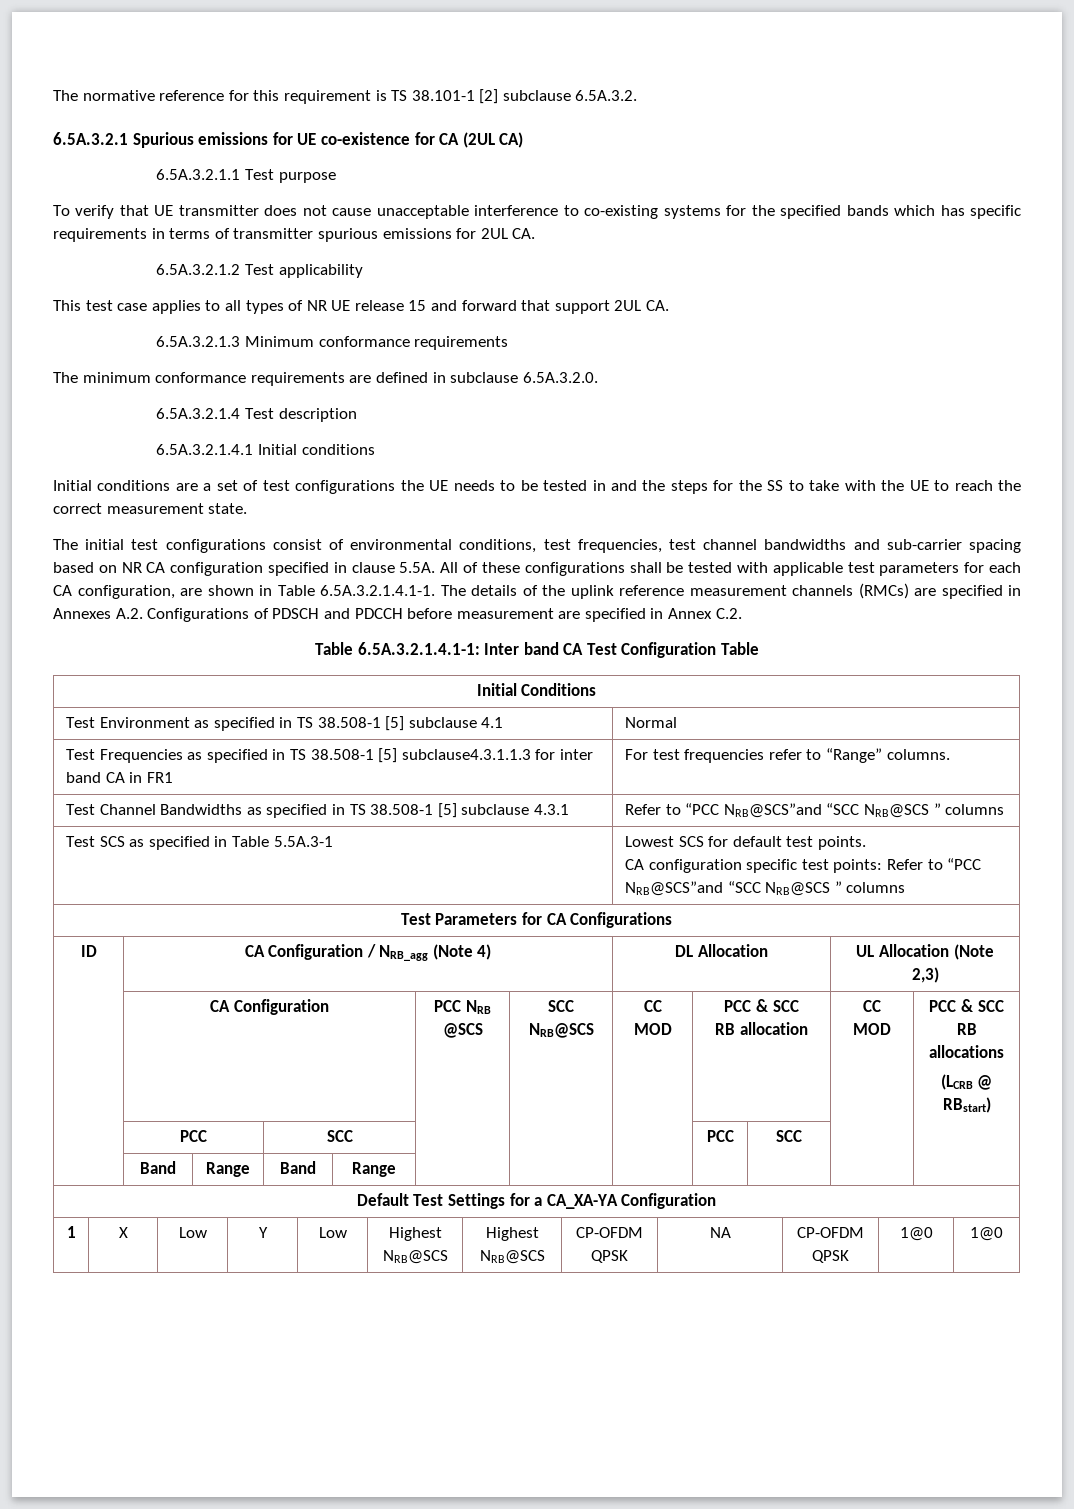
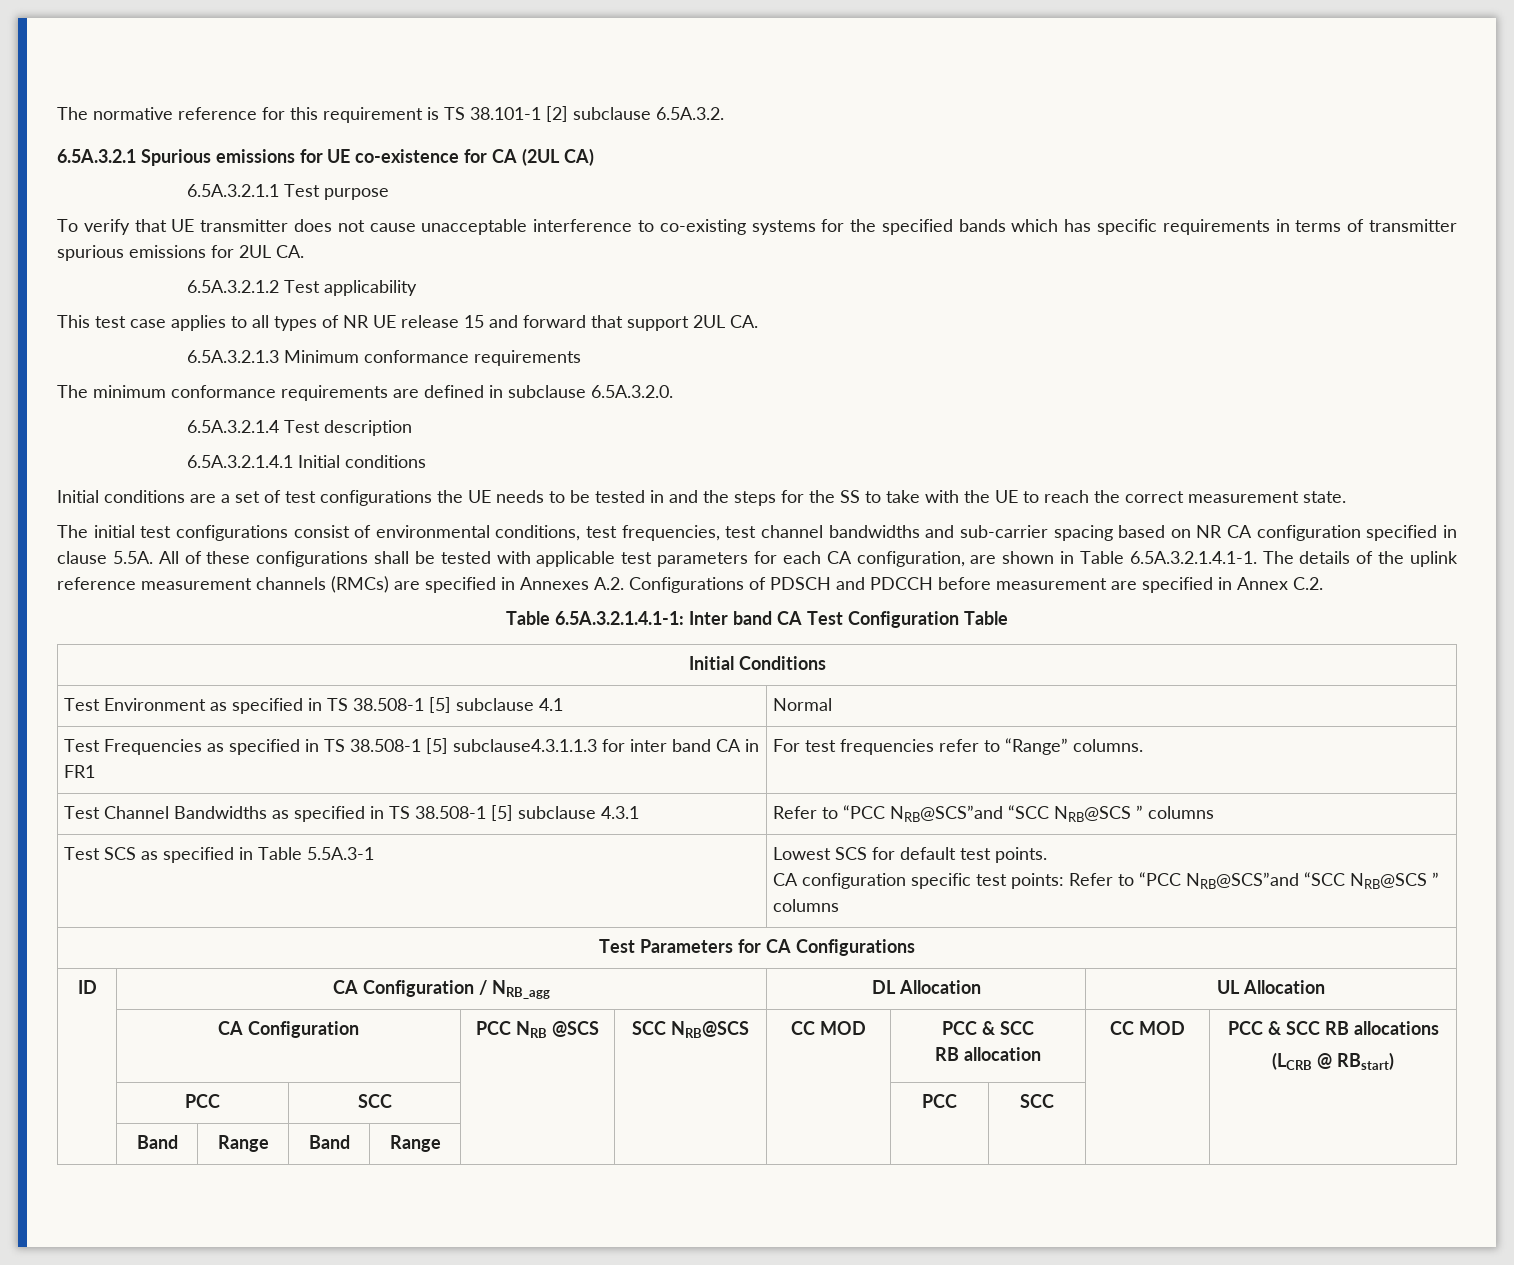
- ID | CA Configuration / NRB_agg (Note 4) | DL Allocation | UL Allocation (Note 2,3)
+ ID | CA Configuration / NRB_agg | DL Allocation | UL Allocation
- Default Test Settings for a CA_XA-YA Configuration
- 1 | X | Low | Y | Low | Highest NRB@SCS | Highest NRB@SCS | CP-OFDM QPSK | NA | CP-OFDM QPSK | 1@0 | 1@0

